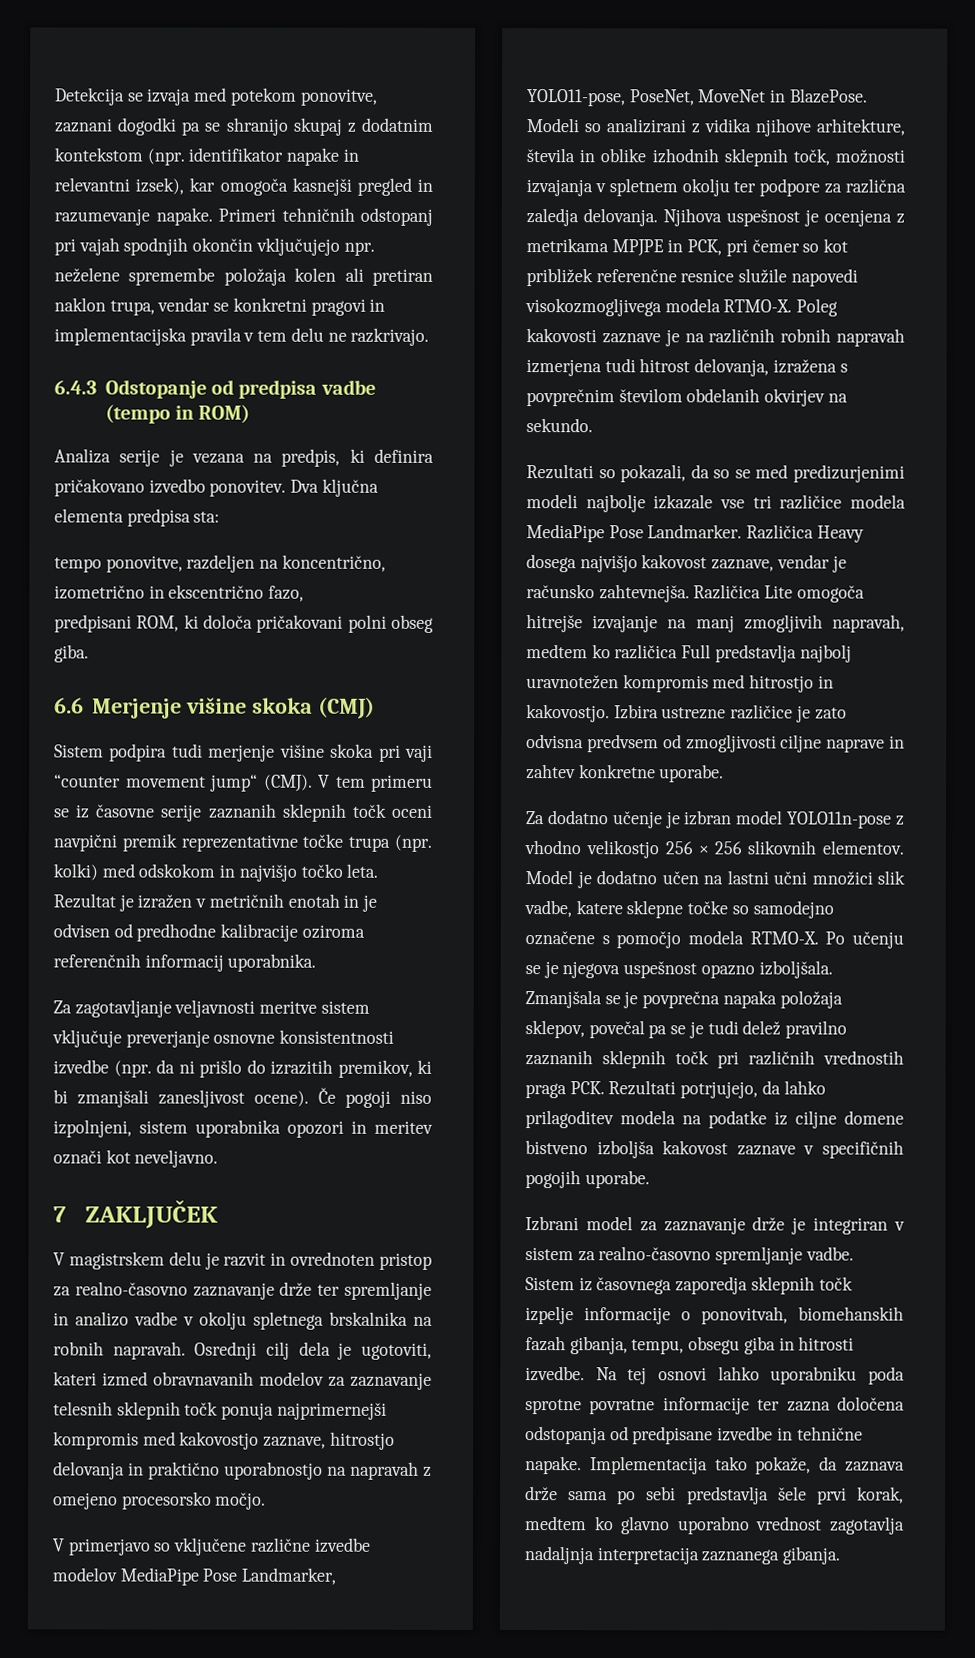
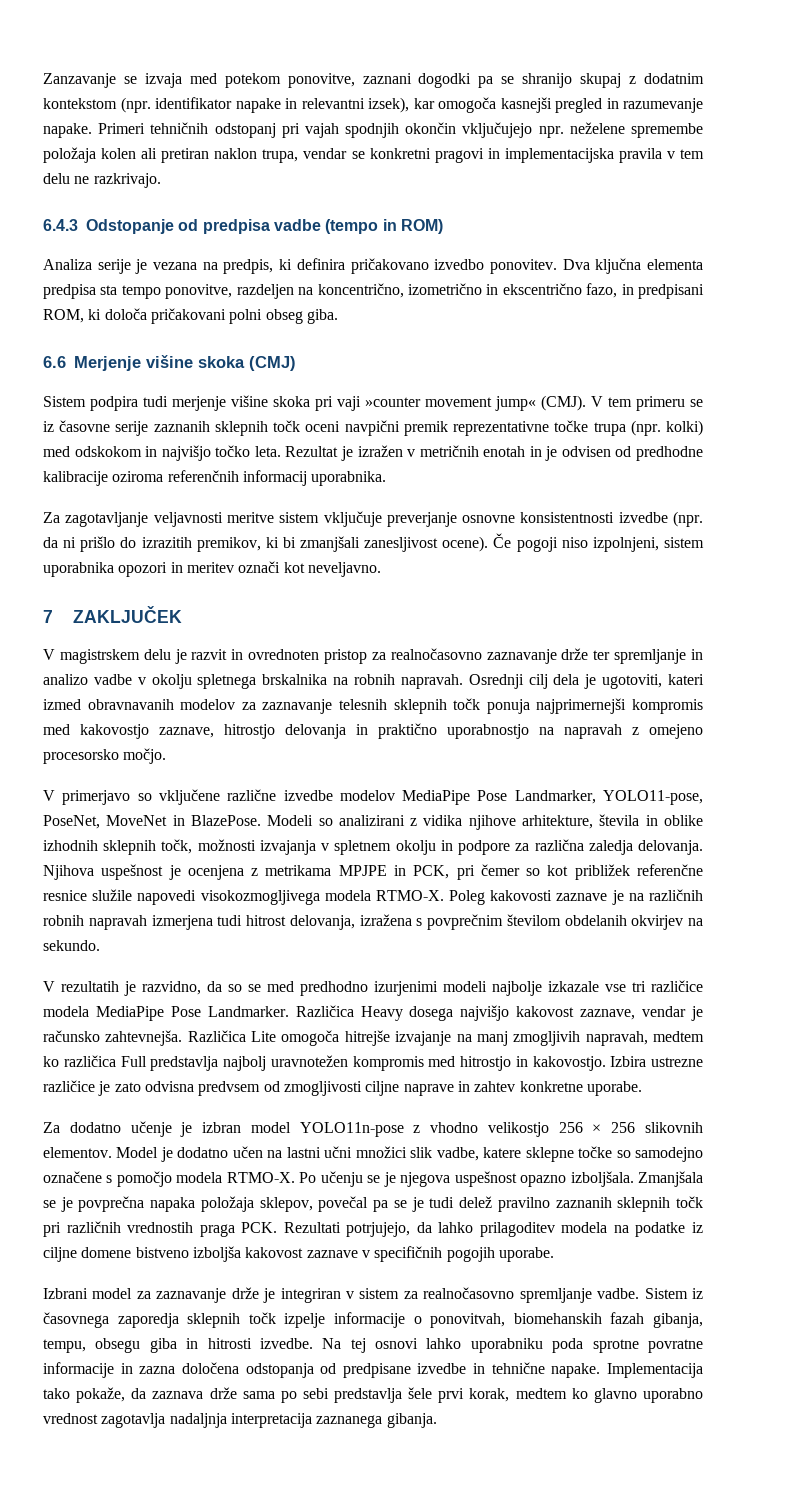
- Detekcija se izvaja med potekom ponovitve, zaznani dogodki pa se shranijo skupaj z dodatnim kontekstom (npr. identifikator napake in relevantni izsek), kar omogoča kasnejši pregled in razumevanje napake.
+ Zanzavanje se izvaja med potekom ponovitve, zaznani dogodki pa se shranijo skupaj z dodatnim kontekstom (npr. identifikator napake in relevantni izsek), kar omogoča kasnejši pregled in razumevanje napake.
- Dva ključna elementa predpisa sta:
- tempo ponovitve, razdeljen na koncentrično, izometrično in ekscentrično fazo,
- predpisani ROM, ki določa pričakovani polni obseg giba.
+ Dva ključna elementa predpisa sta tempo ponovitve, razdeljen na koncentrično, izometrično in ekscentrično fazo, in predpisani ROM, ki določa pričakovani polni obseg giba.
- Sistem podpira tudi merjenje višine skoka pri vaji “counter movement jump“ (CMJ).
+ Sistem podpira tudi merjenje višine skoka pri vaji »counter movement jump« (CMJ).
- V magistrskem delu je razvit in ovrednoten pristop za realno-časovno zaznavanje drže ter spremljanje in analizo vadbe v okolju spletnega brskalnika na robnih napravah.
+ V magistrskem delu je razvit in ovrednoten pristop za realnočasovno zaznavanje drže ter spremljanje in analizo vadbe v okolju spletnega brskalnika na robnih napravah.
- Modeli so analizirani z vidika njihove arhitekture, števila in oblike izhodnih sklepnih točk, možnosti izvajanja v spletnem okolju ter podpore za različna zaledja delovanja.
+ Modeli so analizirani z vidika njihove arhitekture, števila in oblike izhodnih sklepnih točk, možnosti izvajanja v spletnem okolju in podpore za različna zaledja delovanja.
- Rezultati so pokazali, da so se med predizurjenimi modeli najbolje izkazale vse tri različice modela MediaPipe Pose Landmarker.
+ V rezultatih je razvidno, da so se med predhodno izurjenimi modeli najbolje izkazale vse tri različice modela MediaPipe Pose Landmarker.
- Izbrani model za zaznavanje drže je integriran v sistem za realno-časovno spremljanje vadbe.
+ Izbrani model za zaznavanje drže je integriran v sistem za realnočasovno spremljanje vadbe.
- Na tej osnovi lahko uporabniku poda sprotne povratne informacije ter zazna določena odstopanja od predpisane izvedbe in tehnične napake.
+ Na tej osnovi lahko uporabniku poda sprotne povratne informacije in zazna določena odstopanja od predpisane izvedbe in tehnične napake.

